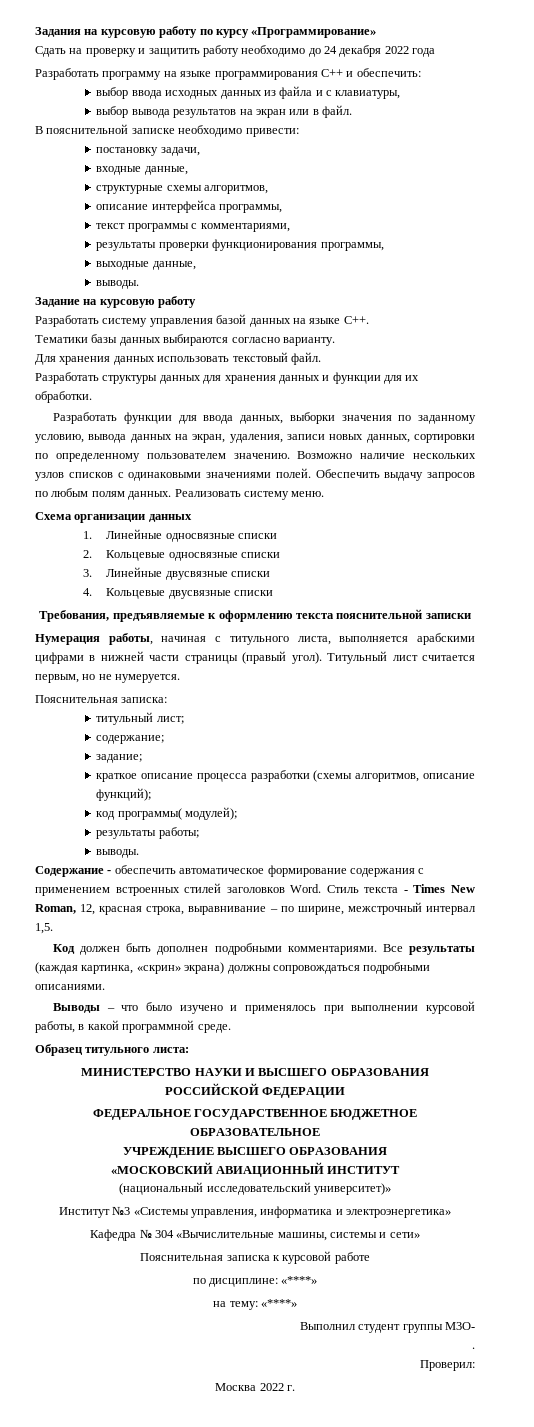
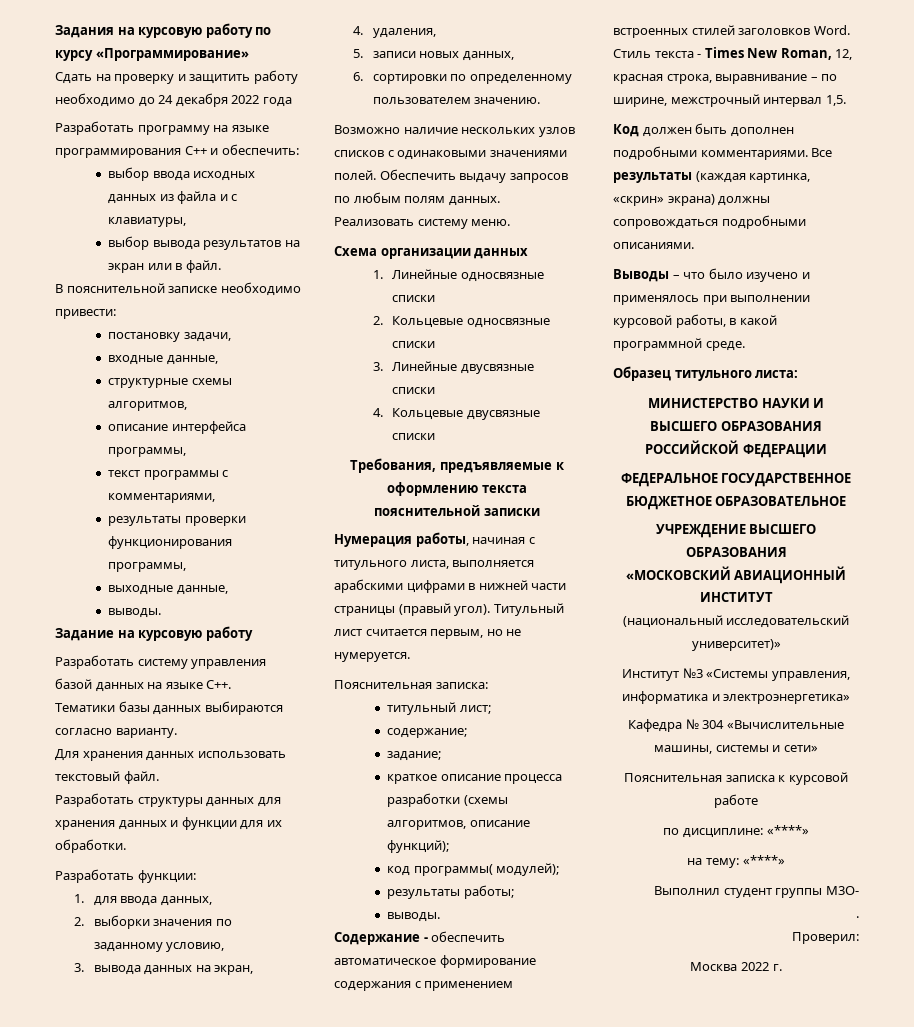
- Разработать функции для ввода данных, выборки значения по заданному условию, вывода данных на экран, удаления, записи новых данных, сортировки по определенному пользователем значению. Возможно наличие нескольких узлов списков с одинаковыми значениями полей.
+ Разработать функции:
+ 1. для ввода данных,
+ 2. выборки значения по заданному условию,
+ 3. вывода данных на экран,
+ 4. удаления,
+ 5. записи новых данных,
+ 6. сортировки по определенному пользователем значению.
+ Возможно наличие нескольких узлов списков с одинаковыми значениями полей.

